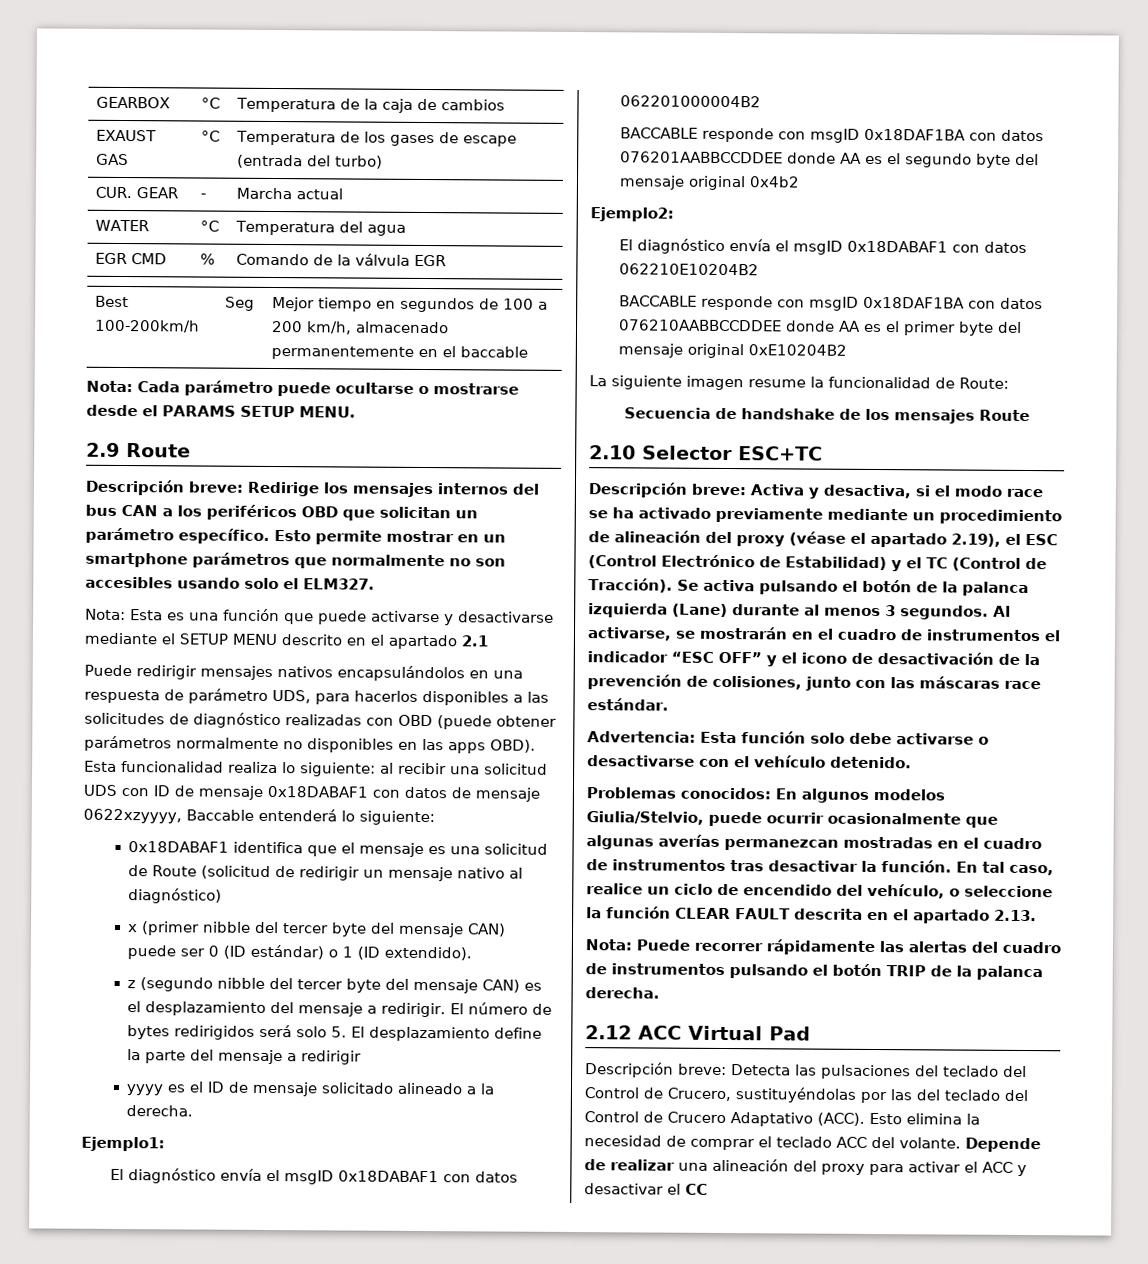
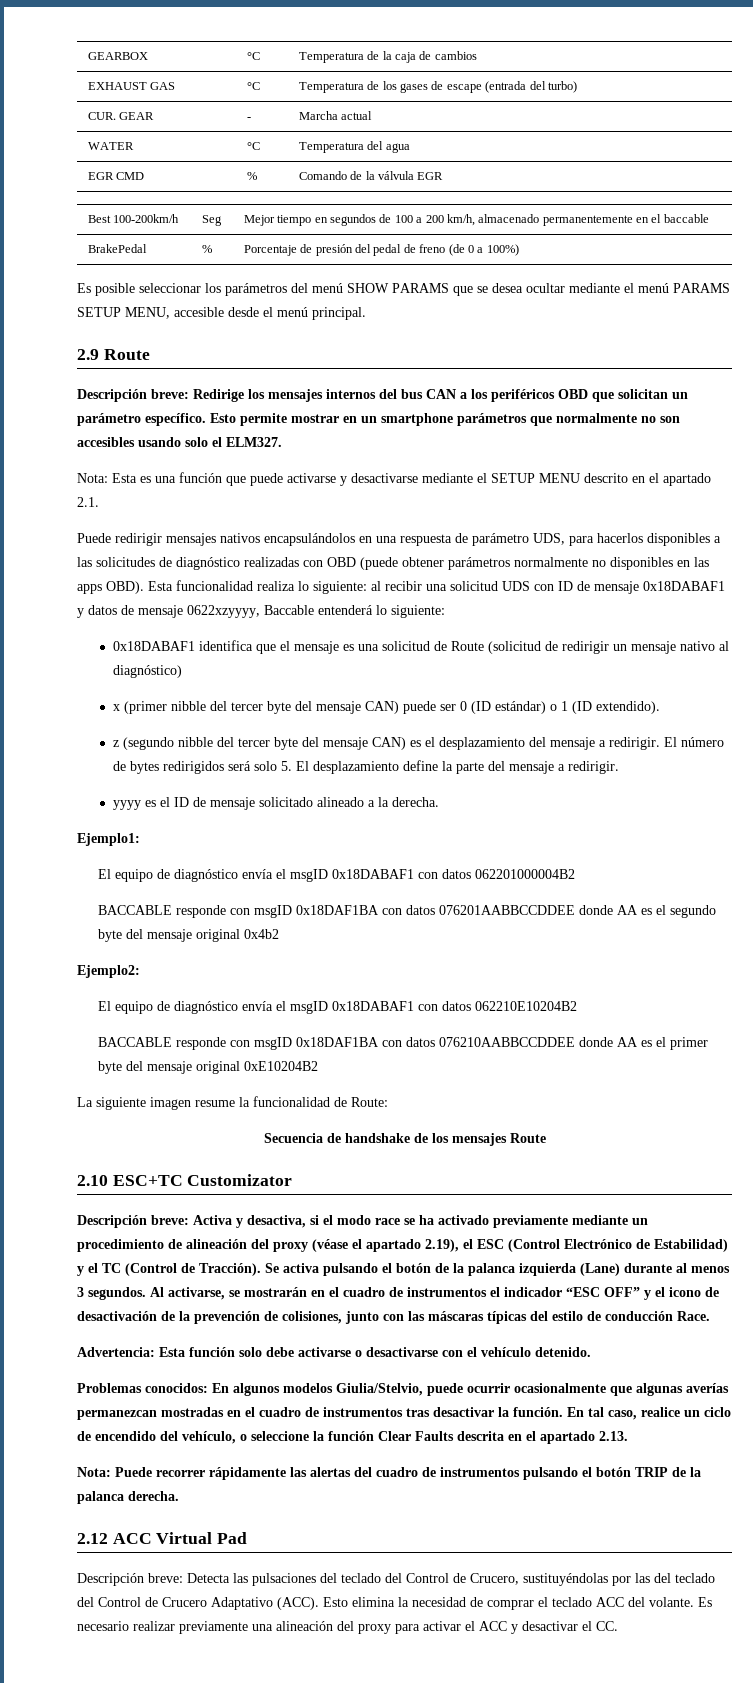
- EXAUST GAS | °C | Temperatura de los gases de escape (entrada del turbo)
+ EXHAUST GAS | °C | Temperatura de los gases de escape (entrada del turbo)
- Nota: Cada parámetro puede ocultarse o mostrarse desde el PARAMS SETUP MENU.
+ BrakePedal | % | Porcentaje de presión del pedal de freno (de 0 a 100%)
+ Es posible seleccionar los parámetros del menú SHOW PARAMS que se desea ocultar mediante el menú PARAMS SETUP MENU, accesible desde el menú principal.
- Nota: Esta es una función que puede activarse y desactivarse mediante el SETUP MENU descrito en el apartado 2.1
+ Nota: Esta es una función que puede activarse y desactivarse mediante el SETUP MENU descrito en el apartado 2.1.
- Esta funcionalidad realiza lo siguiente: al recibir una solicitud UDS con ID de mensaje 0x18DABAF1 con datos de mensaje 0622xzyyyy, Baccable entenderá lo siguiente:
+ Esta funcionalidad realiza lo siguiente: al recibir una solicitud UDS con ID de mensaje 0x18DABAF1 y datos de mensaje 0622xzyyyy, Baccable entenderá lo siguiente:
- El número de bytes redirigidos será solo 5. El desplazamiento define la parte del mensaje a redirigir
+ El número de bytes redirigidos será solo 5. El desplazamiento define la parte del mensaje a redirigir.
- El diagnóstico envía el msgID 0x18DABAF1 con datos 062201000004B2
+ El equipo de diagnóstico envía el msgID 0x18DABAF1 con datos 062201000004B2
- El diagnóstico envía el msgID 0x18DABAF1 con datos 062210E10204B2
+ El equipo de diagnóstico envía el msgID 0x18DABAF1 con datos 062210E10204B2
- 2.10 Selector ESC+TC
+ 2.10 ESC+TC Customizator
- Al activarse, se mostrarán en el cuadro de instrumentos el indicador “ESC OFF” y el icono de desactivación de la prevención de colisiones, junto con las máscaras race estándar.
+ Al activarse, se mostrarán en el cuadro de instrumentos el indicador “ESC OFF” y el icono de desactivación de la prevención de colisiones, junto con las máscaras típicas del estilo de conducción Race.
- En tal caso, realice un ciclo de encendido del vehículo, o seleccione la función CLEAR FAULT descrita en el apartado 2.13.
+ En tal caso, realice un ciclo de encendido del vehículo, o seleccione la función Clear Faults descrita en el apartado 2.13.
- Depende de realizar una alineación del proxy para activar el ACC y desactivar el CC
+ Es necesario realizar previamente una alineación del proxy para activar el ACC y desactivar el CC.

